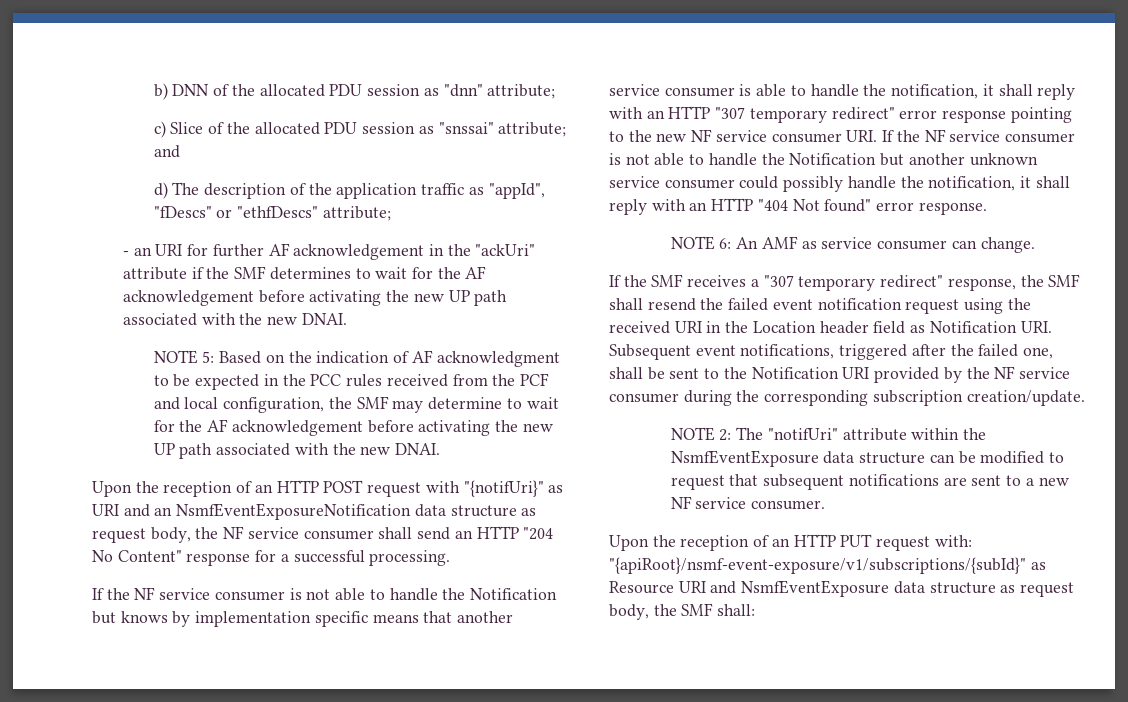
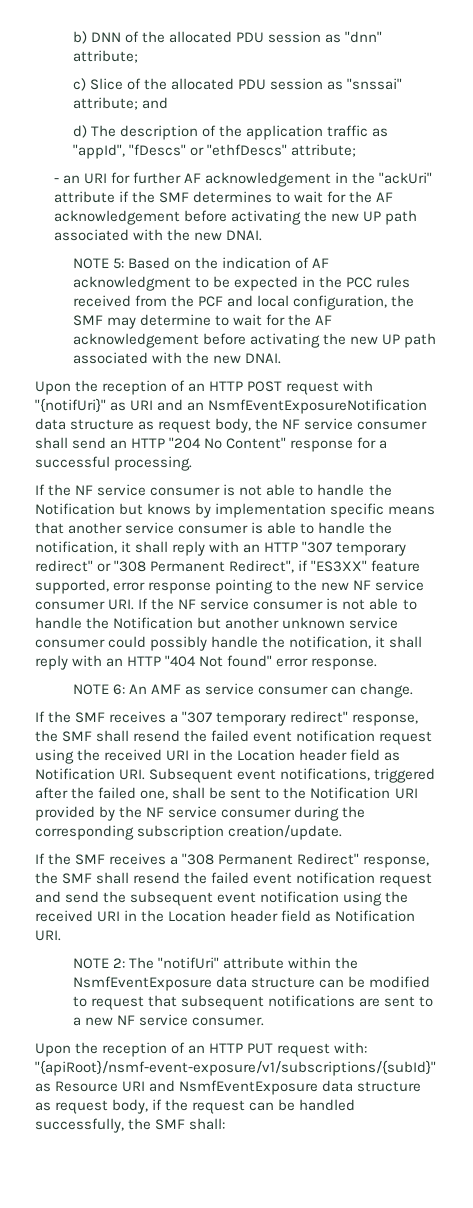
- If the NF service consumer is not able to handle the Notification but knows by implementation specific means that another service consumer is able to handle the notification, it shall reply with an HTTP "307 temporary redirect" error response pointing to the new NF service consumer URI. If the NF service consumer is not able to handle the Notification but another unknown service consumer could possibly handle the notification, it shall reply with an HTTP "404 Not found" error response.
+ If the NF service consumer is not able to handle the Notification but knows by implementation specific means that another service consumer is able to handle the notification, it shall reply with an HTTP "307 temporary redirect" or "308 Permanent Redirect", if "ES3XX" feature supported, error response pointing to the new NF service consumer URI. If the NF service consumer is not able to handle the Notification but another unknown service consumer could possibly handle the notification, it shall reply with an HTTP "404 Not found" error response.
+ If the SMF receives a "308 Permanent Redirect" response, the SMF shall resend the failed event notification request and send the subsequent event notification using the received URI in the Location header field as Notification URI.
- Upon the reception of an HTTP PUT request with: "{apiRoot}/nsmf-event-exposure/v1/subscriptions/{subId}" as Resource URI and NsmfEventExposure data structure as request body, the SMF shall:
+ Upon the reception of an HTTP PUT request with: "{apiRoot}/nsmf-event-exposure/v1/subscriptions/{subId}" as Resource URI and NsmfEventExposure data structure as request body, if the request can be handled successfully, the SMF shall:

